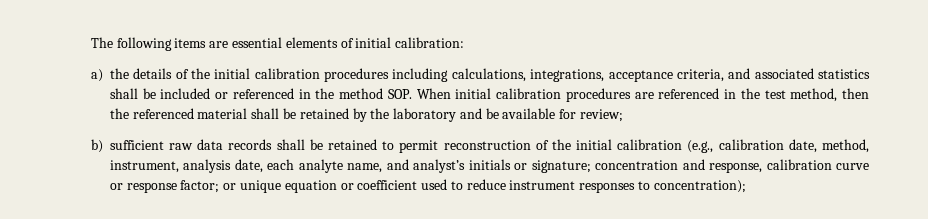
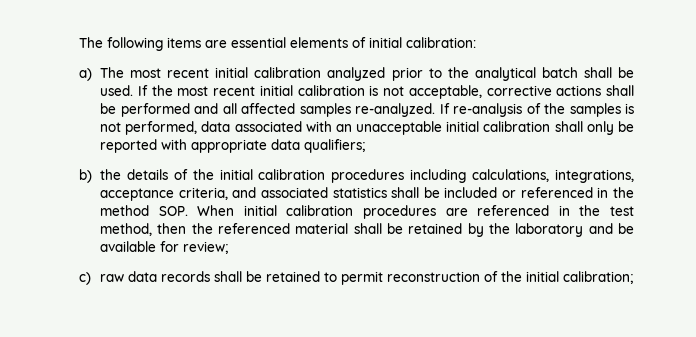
- a) the details of the initial calibration procedures including calculations, integrations, acceptance criteria, and associated statistics shall be included or referenced in the method SOP. When initial calibration procedures are referenced in the test method, then the referenced material shall be retained by the laboratory and be available for review;
+ a) The most recent initial calibration analyzed prior to the analytical batch shall be used. If the most recent initial calibration is not acceptable, corrective actions shall be performed and all affected samples re-analyzed. If re-analysis of the samples is not performed, data associated with an unacceptable initial calibration shall only be reported with appropriate data qualifiers;
+ b) the details of the initial calibration procedures including calculations, integrations, acceptance criteria, and associated statistics shall be included or referenced in the method SOP. When initial calibration procedures are referenced in the test method, then the referenced material shall be retained by the laboratory and be available for review;
- b) sufficient raw data records shall be retained to permit reconstruction of the initial calibration (e.g., calibration date, method, instrument, analysis date, each analyte name, and analyst’s initials or signature; concentration and response, calibration curve or response factor; or unique equation or coefficient used to reduce instrument responses to concentration);
+ c) raw data records shall be retained to permit reconstruction of the initial calibration;

